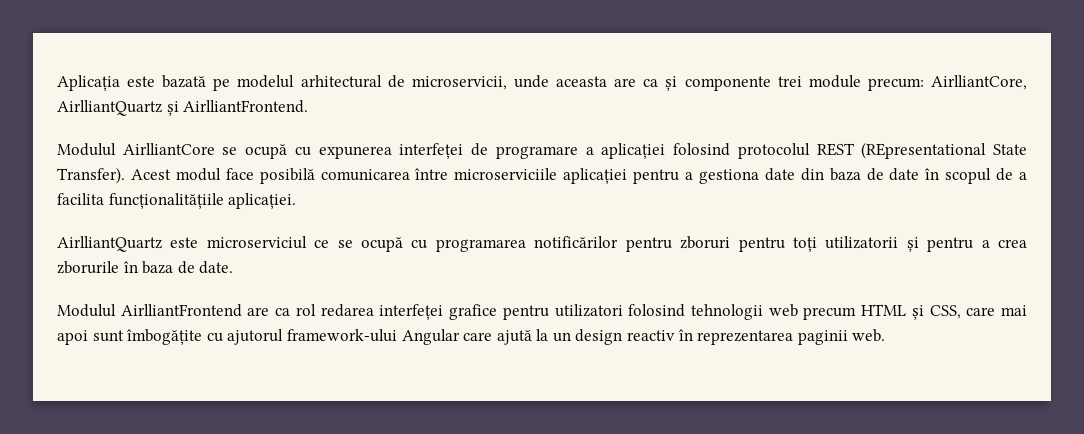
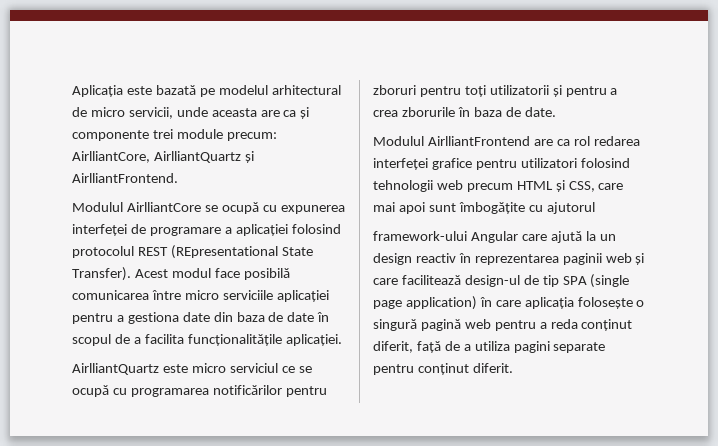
- Aplicația este bazată pe modelul arhitectural de microservicii, unde aceasta are ca și componente trei module precum: AirlliantCore, AirlliantQuartz și AirlliantFrontend.
+ Aplicația este bazată pe modelul arhitectural de micro servicii, unde aceasta are ca și componente trei module precum: AirlliantCore, AirlliantQuartz și AirlliantFrontend.
- Acest modul face posibilă comunicarea între microserviciile aplicației pentru a gestiona date din baza de date în scopul de a facilita funcționalitățiile aplicației.
+ Acest modul face posibilă comunicarea între micro serviciile aplicației pentru a gestiona date din baza de date în scopul de a facilita funcționalitățile aplicației.
- AirlliantQuartz este microserviciul ce se ocupă cu programarea notificărilor pentru zboruri pentru toți utilizatorii și pentru a crea zborurile în baza de date.
+ AirlliantQuartz este micro serviciul ce se ocupă cu programarea notificărilor pentru zboruri pentru toți utilizatorii și pentru a crea zborurile în baza de date.
- Modulul AirlliantFrontend are ca rol redarea interfeței grafice pentru utilizatori folosind tehnologii web precum HTML și CSS, care mai apoi sunt îmbogățite cu ajutorul framework-ului Angular care ajută la un design reactiv în reprezentarea paginii web.
+ Modulul AirlliantFrontend are ca rol redarea interfeței grafice pentru utilizatori folosind tehnologii web precum HTML și CSS, care mai apoi sunt îmbogățite cu ajutorul
+ framework-ului Angular care ajută la un design reactiv în reprezentarea paginii web și care facilitează design-ul de tip SPA (single page application) în care aplicația folosește o singură pagină web pentru a reda conținut diferit, față de a utiliza pagini separate pentru conținut diferit.

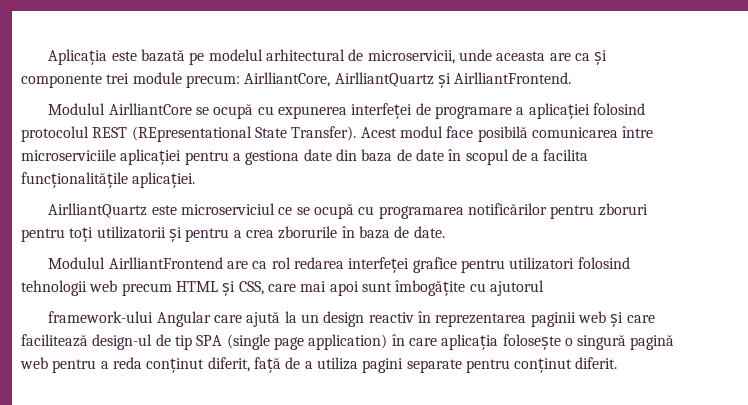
- Aplicația este bazată pe modelul arhitectural de micro servicii, unde aceasta are ca și componente trei module precum: AirlliantCore, AirlliantQuartz și AirlliantFrontend.
+ Aplicația este bazată pe modelul arhitectural de microservicii, unde aceasta are ca și componente trei module precum: AirlliantCore, AirlliantQuartz și AirlliantFrontend.
- Acest modul face posibilă comunicarea între micro serviciile aplicației pentru a gestiona date din baza de date în scopul de a facilita funcționalitățile aplicației.
+ Acest modul face posibilă comunicarea între microserviciile aplicației pentru a gestiona date din baza de date în scopul de a facilita funcționalitățile aplicației.
- AirlliantQuartz este micro serviciul ce se ocupă cu programarea notificărilor pentru zboruri pentru toți utilizatorii și pentru a crea zborurile în baza de date.
+ AirlliantQuartz este microserviciul ce se ocupă cu programarea notificărilor pentru zboruri pentru toți utilizatorii și pentru a crea zborurile în baza de date.

